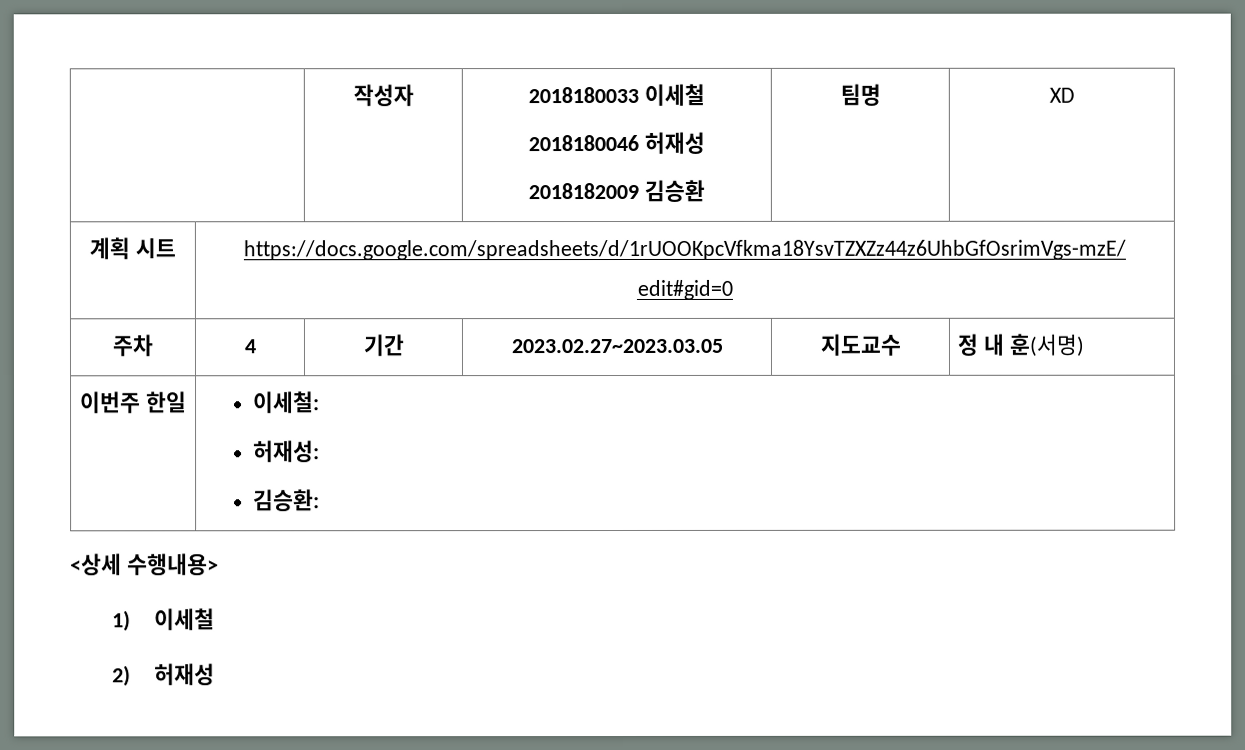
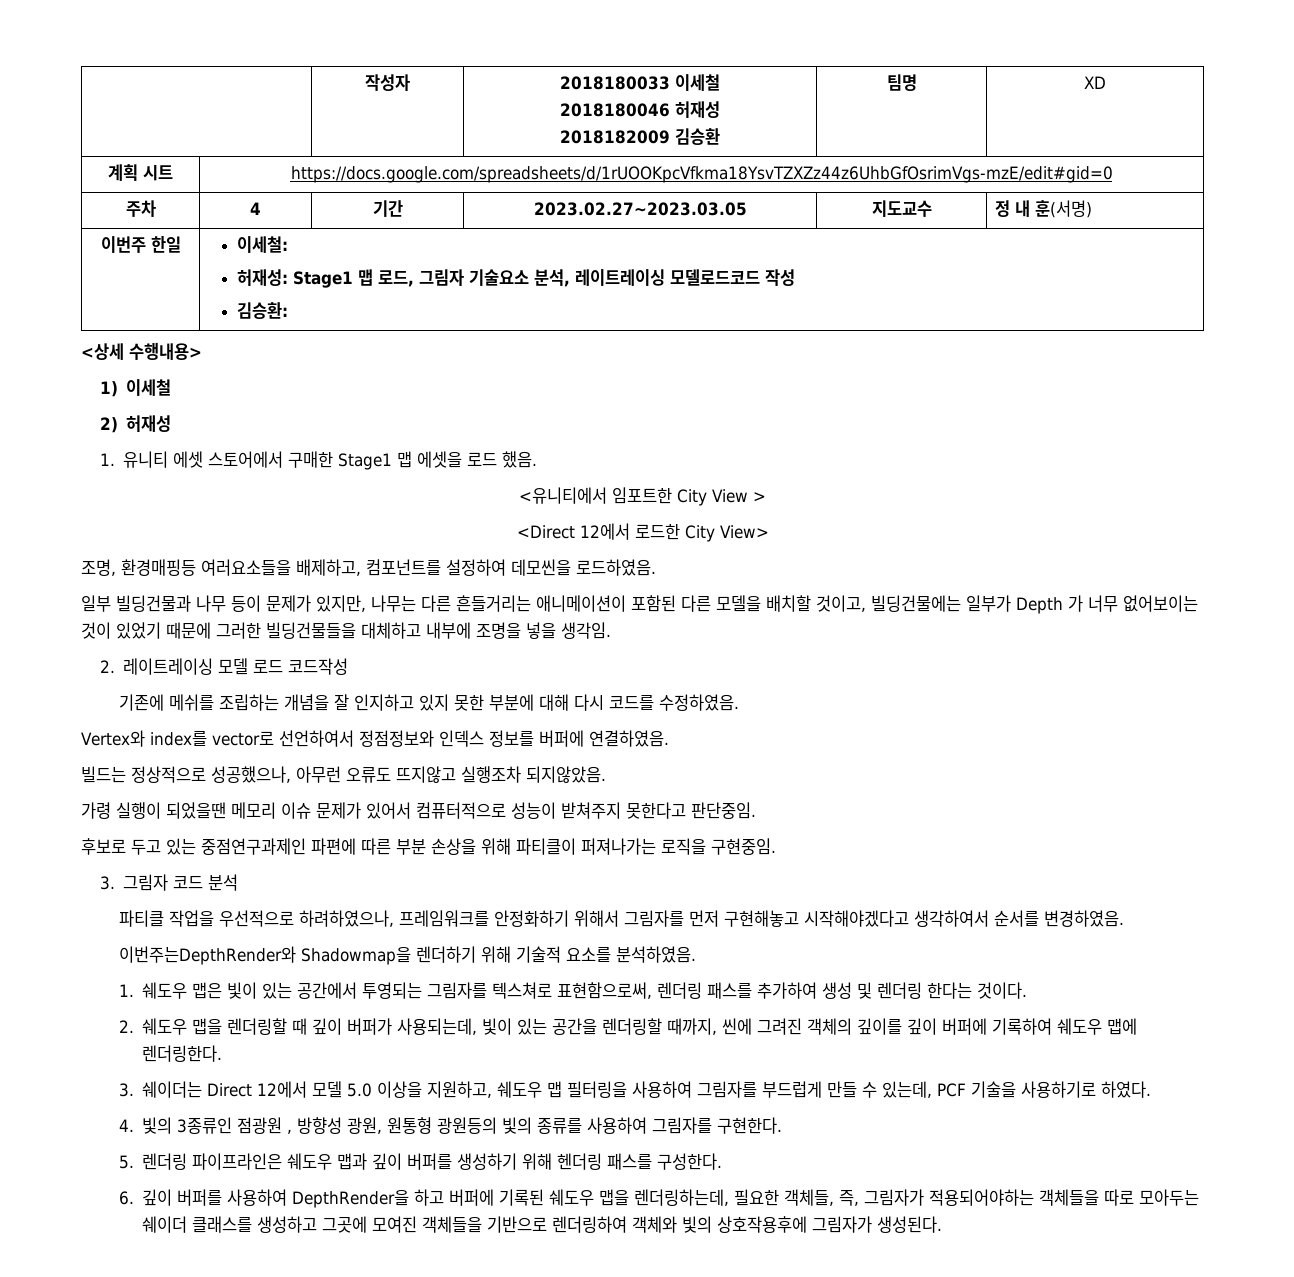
  이번주 한일 | 이세철:
- 허재성:
+ 허재성: Stage1 맵 로드, 그림자 기술요소 분석, 레이트레이싱 모델로드코드 작성
+ 1. 유니티 에셋 스토어에서 구매한 Stage1 맵 에셋을 로드 했음.
+ <유니티에서 임포트한 City View >
+ <Direct 12에서 로드한 City View>
+ 조명, 환경매핑등 여러요소들을 배제하고, 컴포넌트를 설정하여 데모씬을 로드하였음.
+ 일부 빌딩건물과 나무 등이 문제가 있지만, 나무는 다른 흔들거리는 애니메이션이 포함된 다른 모델을 배치할 것이고, 빌딩건물에는 일부가 Depth 가 너무 없어보이는 것이 있었기 때문에 그러한 빌딩건물들을 대체하고 내부에 조명을 넣을 생각임.
+ 2. 레이트레이싱 모델 로드 코드작성
+ 기존에 메쉬를 조립하는 개념을 잘 인지하고 있지 못한 부분에 대해 다시 코드를 수정하였음.
+ Vertex와 index를 vector로 선언하여서 정점정보와 인덱스 정보를 버퍼에 연결하였음.
+ 빌드는 정상적으로 성공했으나, 아무런 오류도 뜨지않고 실행조차 되지않았음.
+ 가령 실행이 되었을땐 메모리 이슈 문제가 있어서 컴퓨터적으로 성능이 받쳐주지 못한다고 판단중임.
+ 후보로 두고 있는 중점연구과제인 파편에 따른 부분 손상을 위해 파티클이 퍼져나가는 로직을 구현중임.
+ 3. 그림자 코드 분석
+ 파티클 작업을 우선적으로 하려하였으나, 프레임워크를 안정화하기 위해서 그림자를 먼저 구현해놓고 시작해야겠다고 생각하여서 순서를 변경하였음.
+ 이번주는DepthRender와 Shadowmap을 렌더하기 위해 기술적 요소를 분석하였음.
+ 1. 쉐도우 맵은 빛이 있는 공간에서 투영되는 그림자를 텍스쳐로 표현함으로써, 렌더링 패스를 추가하여 생성 및 렌더링 한다는 것이다.
+ 2. 쉐도우 맵을 렌더링할 때 깊이 버퍼가 사용되는데, 빛이 있는 공간을 렌더링할 때까지, 씬에 그려진 객체의 깊이를 깊이 버퍼에 기록하여 쉐도우 맵에 렌더링한다.
+ 3. 쉐이더는 Direct 12에서 모델 5.0 이상을 지원하고, 쉐도우 맵 필터링을 사용하여 그림자를 부드럽게 만들 수 있는데, PCF 기술을 사용하기로 하였다.
+ 4. 빛의 3종류인 점광원 , 방향성 광원, 원통형 광원등의 빛의 종류를 사용하여 그림자를 구현한다.
+ 5. 렌더링 파이프라인은 쉐도우 맵과 깊이 버퍼를 생성하기 위해 헨더링 패스를 구성한다.
+ 6. 깊이 버퍼를 사용하여 DepthRender을 하고 버퍼에 기록된 쉐도우 맵을 렌더링하는데, 필요한 객체들, 즉, 그림자가 적용되어야하는 객체들을 따로 모아두는 쉐이더 클래스를 생성하고 그곳에 모여진 객체들을 기반으로 렌더링하여 객체와 빛의 상호작용후에 그림자가 생성된다.

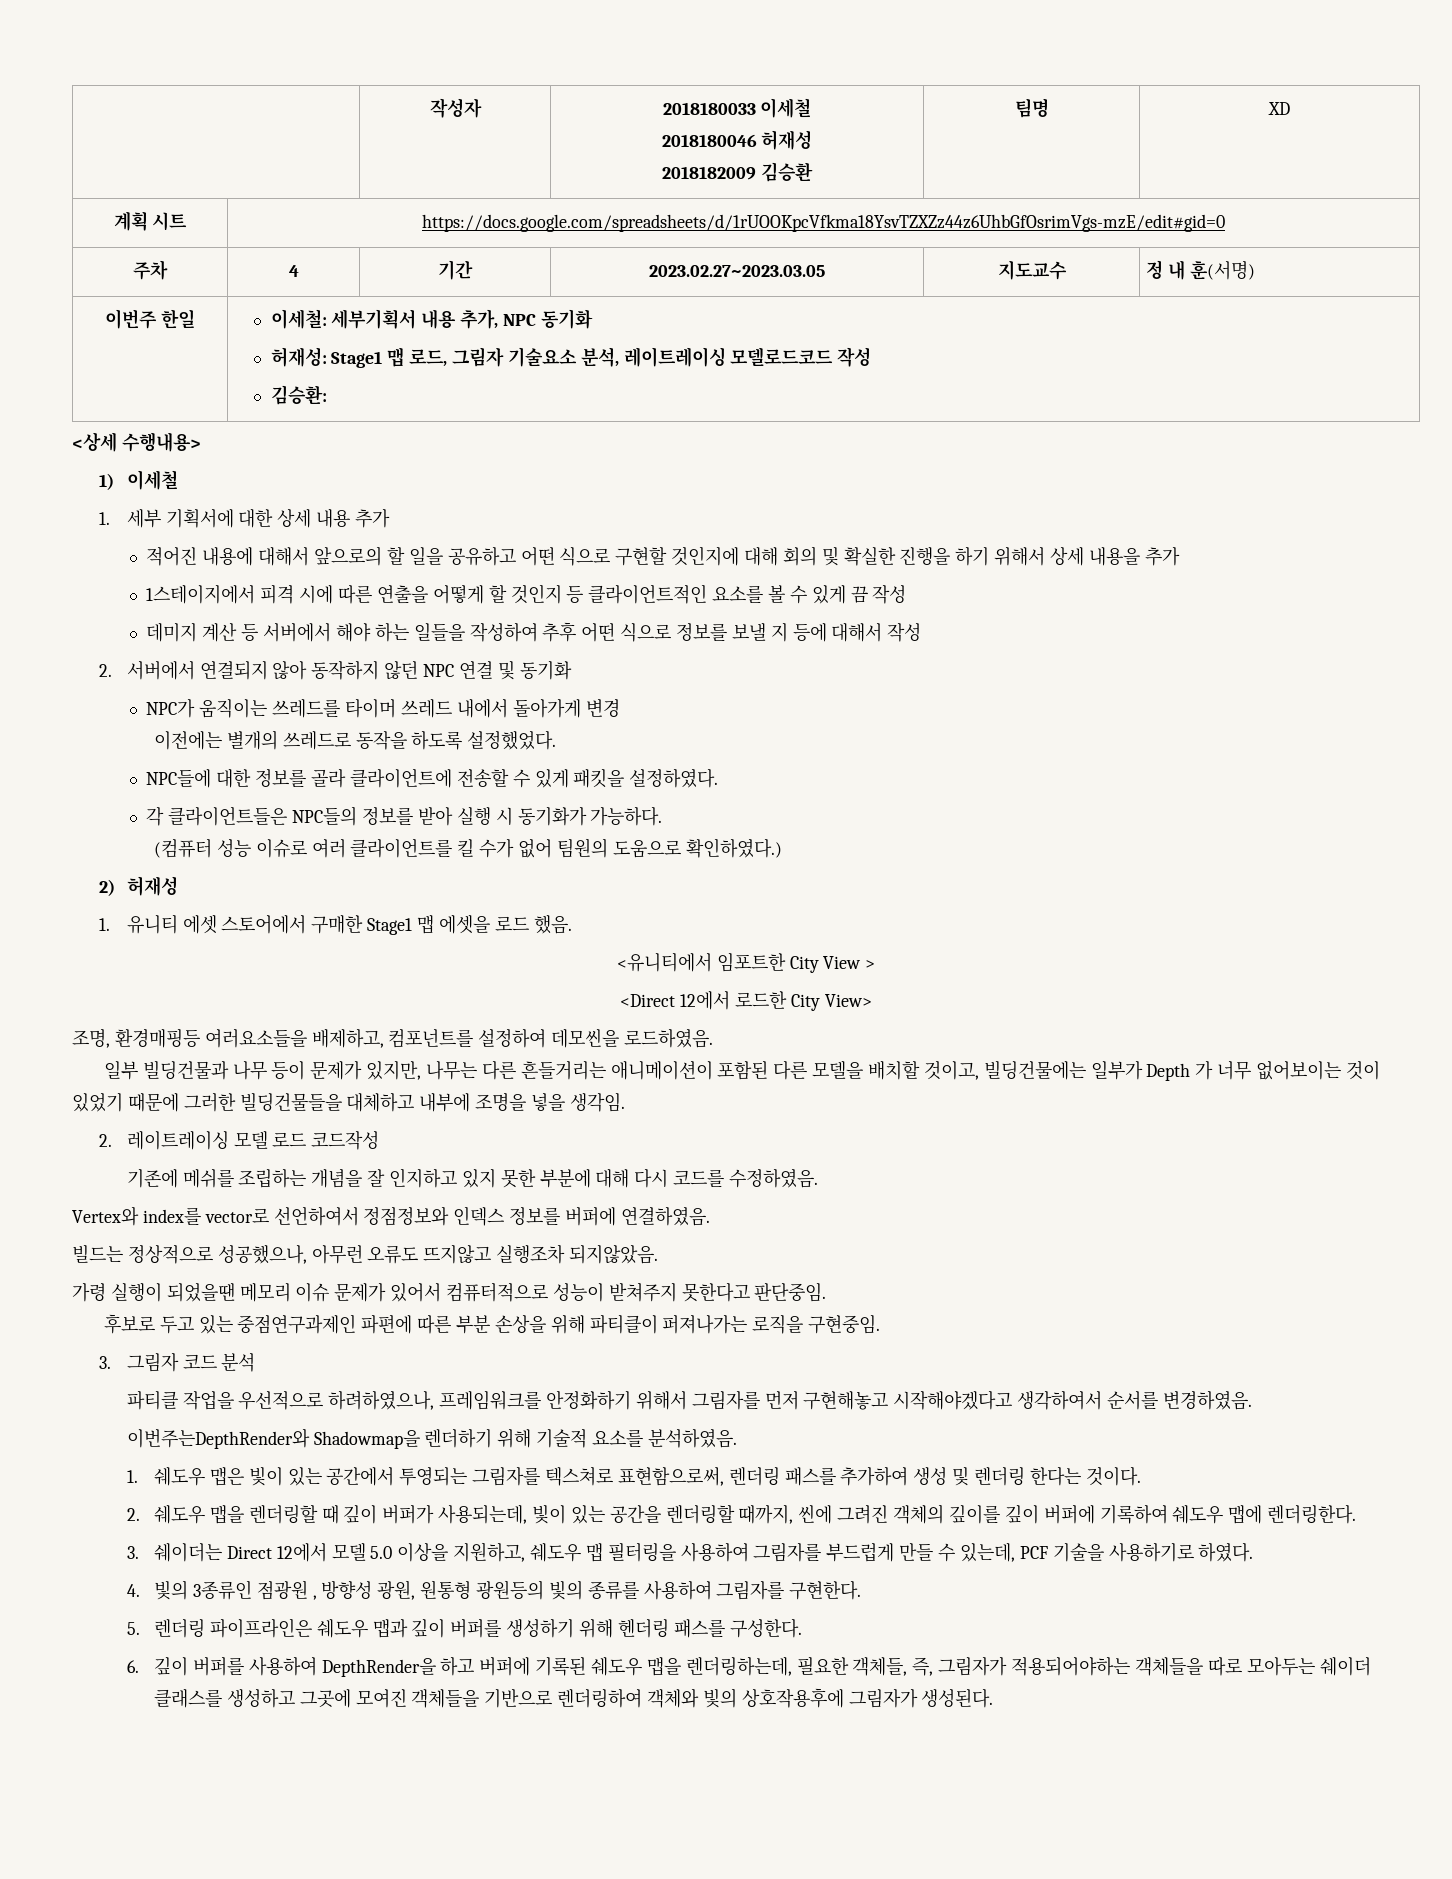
- 이번주 한일 | 이세철:
+ 이번주 한일 | 이세철: 세부기획서 내용 추가, NPC 동기화
+ 1. 세부 기획서에 대한 상세 내용 추가
+ 적어진 내용에 대해서 앞으로의 할 일을 공유하고 어떤 식으로 구현할 것인지에 대해 회의 및 확실한 진행을 하기 위해서 상세 내용을 추가
+ 1스테이지에서 피격 시에 따른 연출을 어떻게 할 것인지 등 클라이언트적인 요소를 볼 수 있게 끔 작성
+ 데미지 계산 등 서버에서 해야 하는 일들을 작성하여 추후 어떤 식으로 정보를 보낼 지 등에 대해서 작성
+ 2. 서버에서 연결되지 않아 동작하지 않던 NPC 연결 및 동기화
+ NPC가 움직이는 쓰레드를 타이머 쓰레드 내에서 돌아가게 변경
+ 이전에는 별개의 쓰레드로 동작을 하도록 설정했었다.
+ NPC들에 대한 정보를 골라 클라이언트에 전송할 수 있게 패킷을 설정하였다.
+ 각 클라이언트들은 NPC들의 정보를 받아 실행 시 동기화가 가능하다.
+ (컴퓨터 성능 이슈로 여러 클라이언트를 킬 수가 없어 팀원의 도움으로 확인하였다.)

